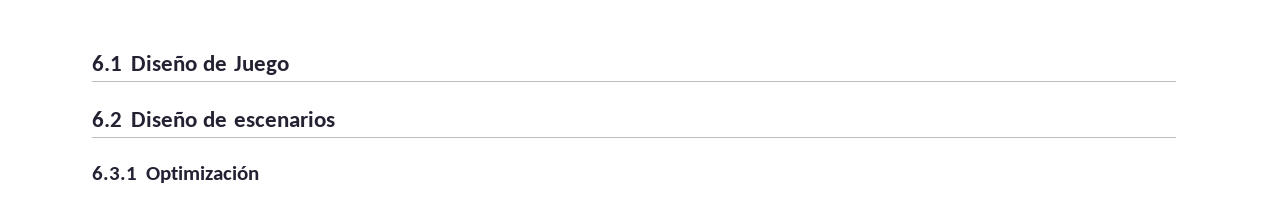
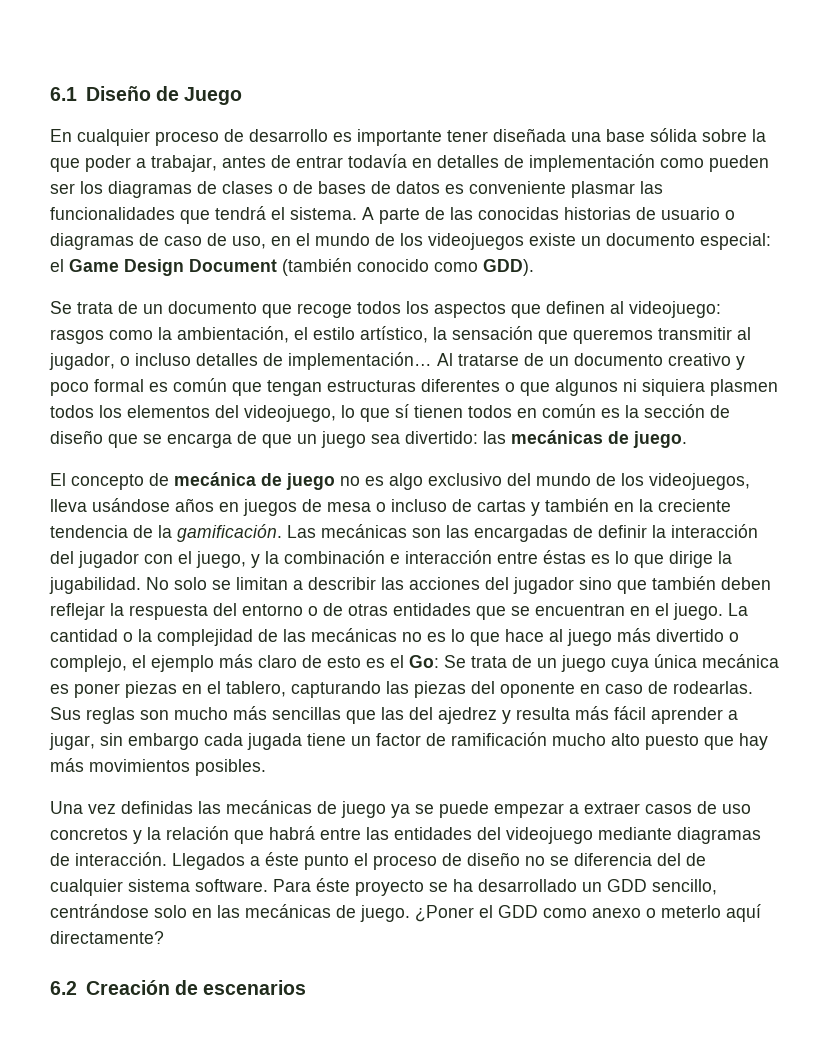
+ En cualquier proceso de desarrollo es importante tener diseñada una base sólida sobre la que poder a trabajar, antes de entrar todavía en detalles de implementación como pueden ser los diagramas de clases o de bases de datos es conveniente plasmar las funcionalidades que tendrá el sistema. A parte de las conocidas historias de usuario o diagramas de caso de uso, en el mundo de los videojuegos existe un documento especial: el Game Design Document (también conocido como GDD).
+ Se trata de un documento que recoge todos los aspectos que definen al videojuego: rasgos como la ambientación, el estilo artístico, la sensación que queremos transmitir al jugador, o incluso detalles de implementación… Al tratarse de un documento creativo y poco formal es común que tengan estructuras diferentes o que algunos ni siquiera plasmen todos los elementos del videojuego, lo que sí tienen todos en común es la sección de diseño que se encarga de que un juego sea divertido: las mecánicas de juego.
+ El concepto de mecánica de juego no es algo exclusivo del mundo de los videojuegos, lleva usándose años en juegos de mesa o incluso de cartas y también en la creciente tendencia de la gamificación. Las mecánicas son las encargadas de definir la interacción del jugador con el juego, y la combinación e interacción entre éstas es lo que dirige la jugabilidad. No solo se limitan a describir las acciones del jugador sino que también deben reflejar la respuesta del entorno o de otras entidades que se encuentran en el juego. La cantidad o la complejidad de las mecánicas no es lo que hace al juego más divertido o complejo, el ejemplo más claro de esto es el Go: Se trata de un juego cuya única mecánica es poner piezas en el tablero, capturando las piezas del oponente en caso de rodearlas. Sus reglas son mucho más sencillas que las del ajedrez y resulta más fácil aprender a jugar, sin embargo cada jugada tiene un factor de ramificación mucho alto puesto que hay más movimientos posibles.
+ Una vez definidas las mecánicas de juego ya se puede empezar a extraer casos de uso concretos y la relación que habrá entre las entidades del videojuego mediante diagramas de interacción. Llegados a éste punto el proceso de diseño no se diferencia del de cualquier sistema software. Para éste proyecto se ha desarrollado un GDD sencillo, centrándose solo en las mecánicas de juego. ¿Poner el GDD como anexo o meterlo aquí directamente?
- 6.2 Diseño de escenarios
+ 6.2 Creación de escenarios
- 6.3.1 Optimización

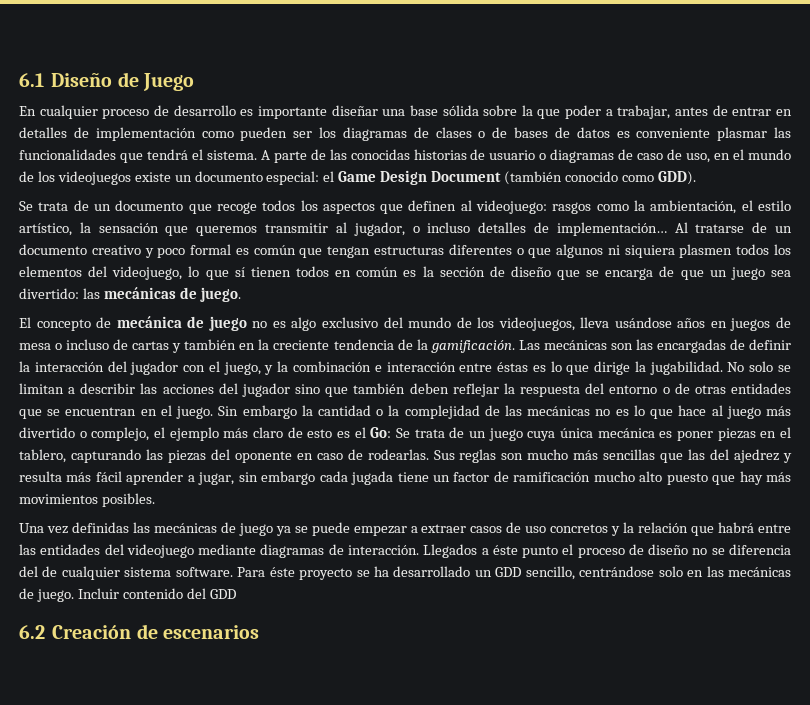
- En cualquier proceso de desarrollo es importante tener diseñada una base sólida sobre la que poder a trabajar, antes de entrar todavía en detalles de implementación como pueden ser los diagramas de clases o de bases de datos es conveniente plasmar las funcionalidades que tendrá el sistema.
+ En cualquier proceso de desarrollo es importante diseñar una base sólida sobre la que poder a trabajar, antes de entrar en detalles de implementación como pueden ser los diagramas de clases o de bases de datos es conveniente plasmar las funcionalidades que tendrá el sistema.
- La cantidad o la complejidad de las mecánicas no es lo que hace al juego más divertido o complejo, el ejemplo más claro de esto es el Go: Se trata de un juego cuya única mecánica es poner piezas en el tablero, capturando las piezas del oponente en caso de rodearlas.
+ Sin embargo la cantidad o la complejidad de las mecánicas no es lo que hace al juego más divertido o complejo, el ejemplo más claro de esto es el Go: Se trata de un juego cuya única mecánica es poner piezas en el tablero, capturando las piezas del oponente en caso de rodearlas.
- ¿Poner el GDD como anexo o meterlo aquí directamente?
+ Incluir contenido del GDD

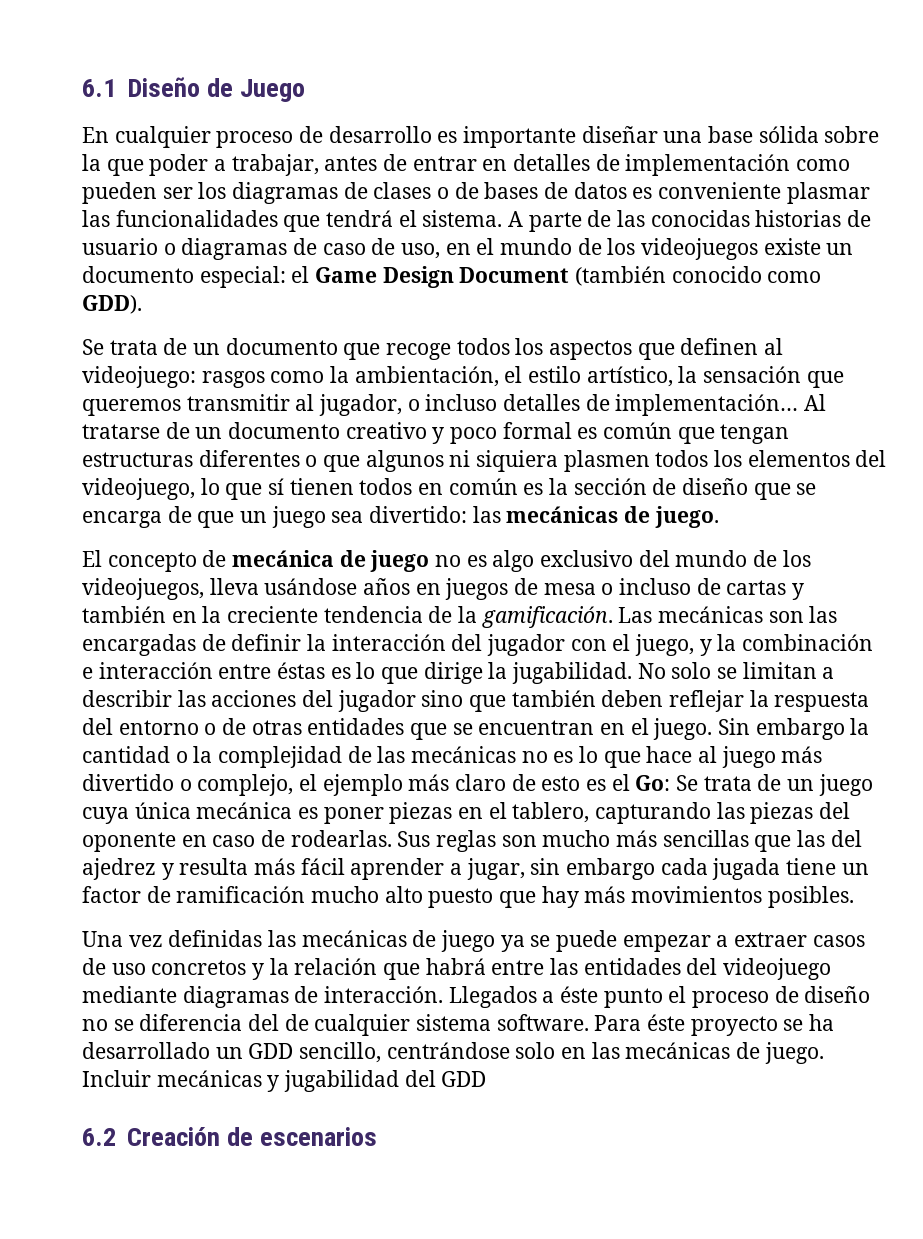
- Incluir contenido del GDD
+ Incluir mecánicas y jugabilidad del GDD

